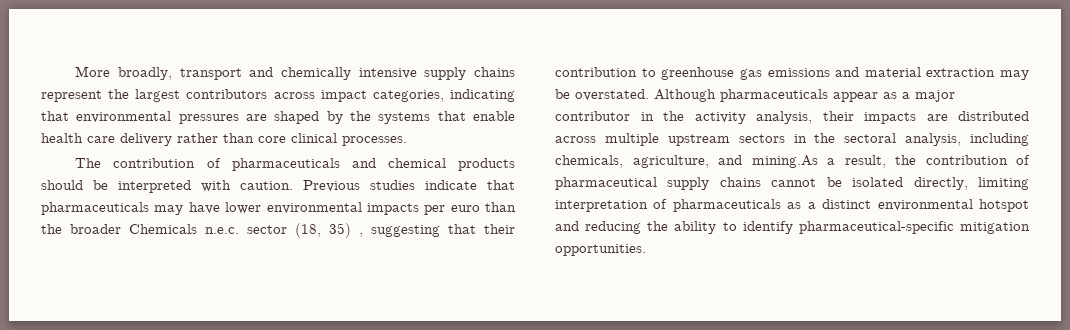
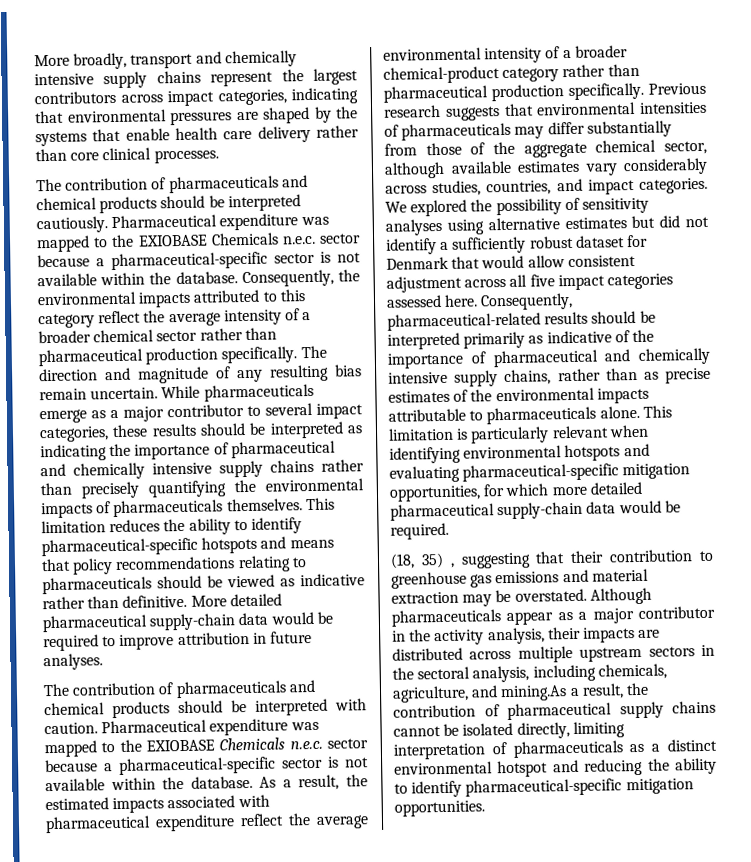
- The contribution of pharmaceuticals and chemical products should be interpreted with caution. Previous studies indicate that pharmaceuticals may have lower environmental impacts per euro than the broader Chemicals n.e.c. sector (18, 35) , suggesting that their contribution to greenhouse gas emissions and material extraction may be overstated.
+ The contribution of pharmaceuticals and chemical products should be interpreted cautiously. Pharmaceutical expenditure was mapped to the EXIOBASE Chemicals n.e.c. sector because a pharmaceutical-specific sector is not available within the database. Consequently, the environmental impacts attributed to this category reflect the average intensity of a broader chemical sector rather than pharmaceutical production specifically. The direction and magnitude of any resulting bias remain uncertain. While pharmaceuticals emerge as a major contributor to several impact categories, these results should be interpreted as indicating the importance of pharmaceutical and chemically intensive supply chains rather than precisely quantifying the environmental impacts of pharmaceuticals themselves. This limitation reduces the ability to identify pharmaceutical-specific hotspots and means that policy recommendations relating to pharmaceuticals should be viewed as indicative rather than definitive. More detailed pharmaceutical supply-chain data would be required to improve attribution in future analyses.
+ The contribution of pharmaceuticals and chemical products should be interpreted with caution. Pharmaceutical expenditure was mapped to the EXIOBASE Chemicals n.e.c. sector because a pharmaceutical-specific sector is not available within the database. As a result, the estimated impacts associated with pharmaceutical expenditure reflect the average environmental intensity of a broader chemical-product category rather than pharmaceutical production specifically. Previous research suggests that environmental intensities of pharmaceuticals may differ substantially from those of the aggregate chemical sector, although available estimates vary considerably across studies, countries, and impact categories. We explored the possibility of sensitivity analyses using alternative estimates but did not identify a sufficiently robust dataset for Denmark that would allow consistent adjustment across all five impact categories assessed here. Consequently, pharmaceutical-related results should be interpreted primarily as indicative of the importance of pharmaceutical and chemically intensive supply chains, rather than as precise estimates of the environmental impacts attributable to pharmaceuticals alone. This limitation is particularly relevant when identifying environmental hotspots and evaluating pharmaceutical-specific mitigation opportunities, for which more detailed pharmaceutical supply-chain data would be required.
+ (18, 35) , suggesting that their contribution to greenhouse gas emissions and material extraction may be overstated.

